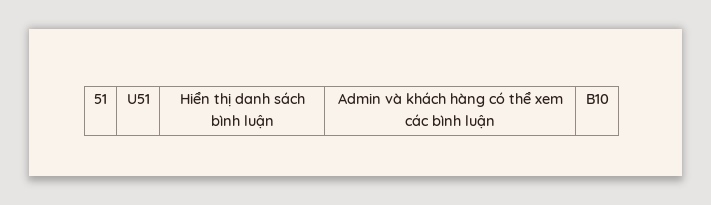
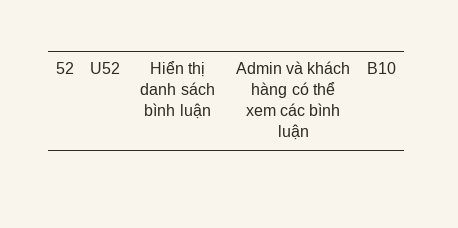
- 51 | U51 | Hiển thị danh sách bình luận | Admin và khách hàng có thể xem các bình luận | B10
+ 52 | U52 | Hiển thị danh sách bình luận | Admin và khách hàng có thể xem các bình luận | B10

